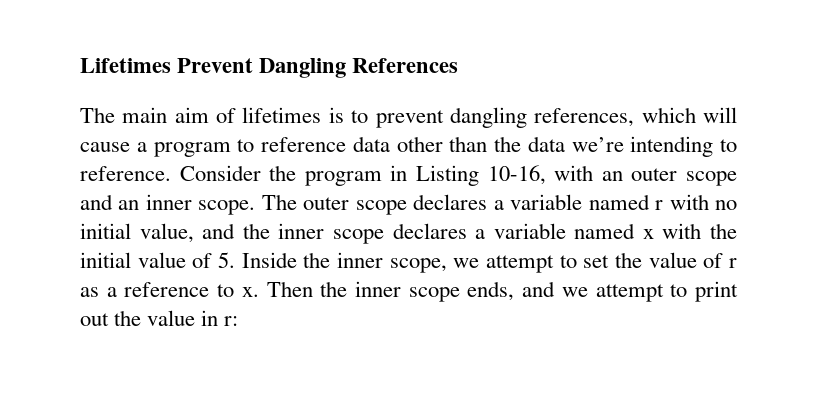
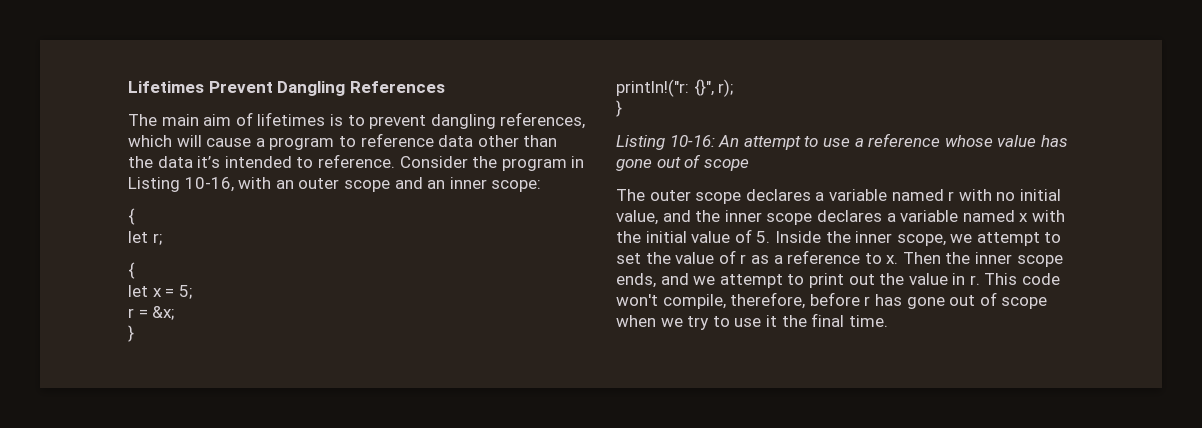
- The main aim of lifetimes is to prevent dangling references, which will cause a program to reference data other than the data we’re intending to reference.
+ The main aim of lifetimes is to prevent dangling references, which will cause a program to reference data other than the data it’s intended to reference.
- Consider the program in Listing 10-16, with an outer scope and an inner scope. The outer scope declares a variable named r with no initial value, and the inner scope declares a variable named x with the initial value of 5. Inside the inner scope, we attempt to set the value of r as a reference to x.
+ Consider the program in Listing 10-16, with an outer scope and an inner scope:
+ {
+ let r;
+ {
+ let x = 5;
+ r = &x;
+ }
+ println!("r: {}", r);
+ }
+ Listing 10-16: An attempt to use a reference whose value has gone out of scope
+ The outer scope declares a variable named r with no initial value, and the inner scope declares a variable named x with the initial value of 5. Inside the inner scope, we attempt to set the value of r as a reference to x.
- Then the inner scope ends, and we attempt to print out the value in r:
+ Then the inner scope ends, and we attempt to print out the value in r. This code won't compile, therefore, before r has gone out of scope when we try to use it the final time.

